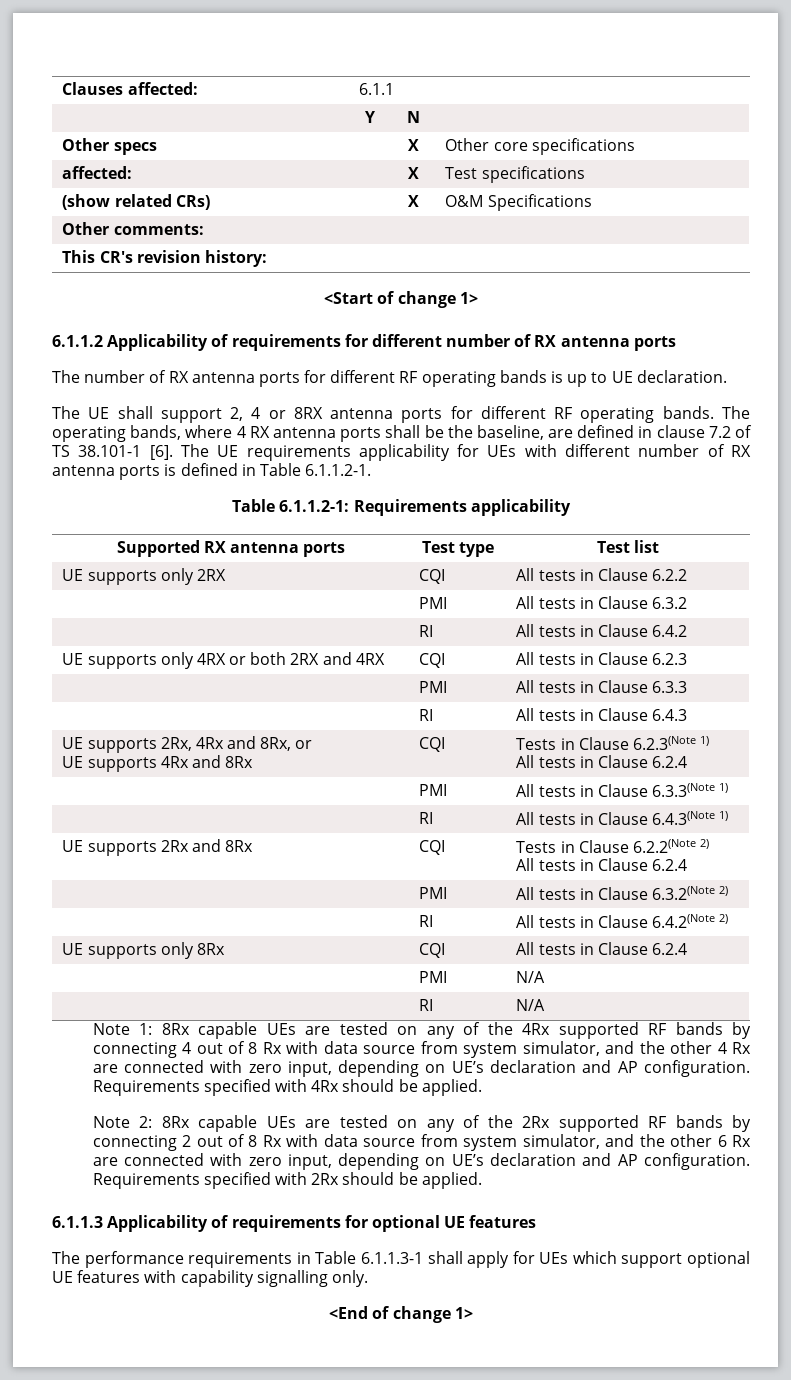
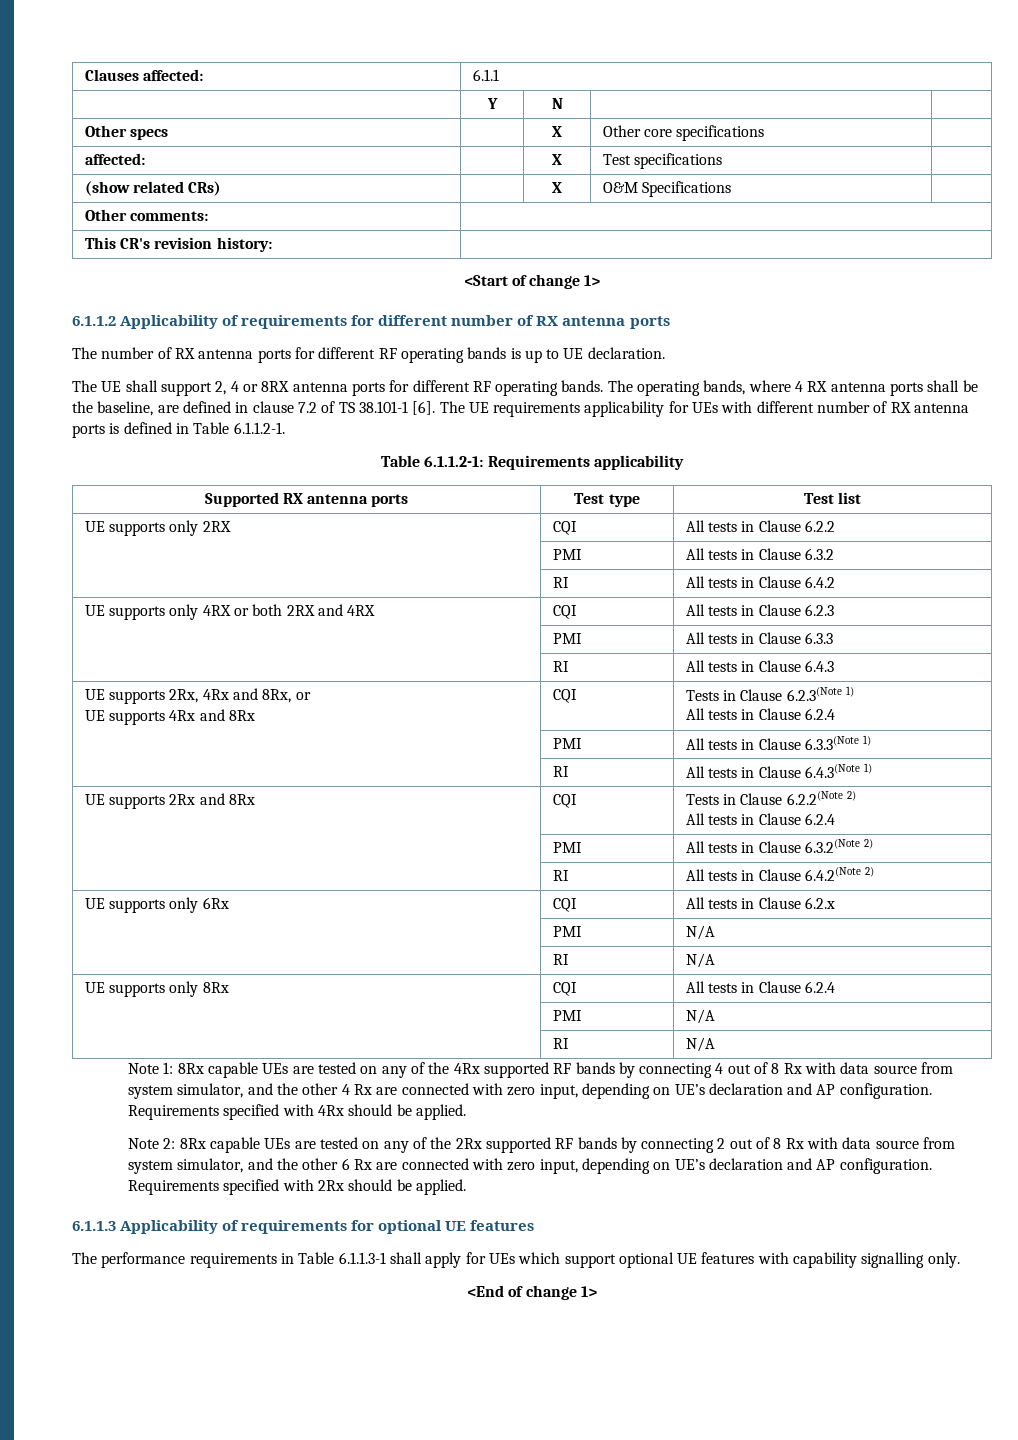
+ UE supports only 6Rx | CQI | All tests in Clause 6.2.x
+ | PMI | N/A
+ | RI | N/A

